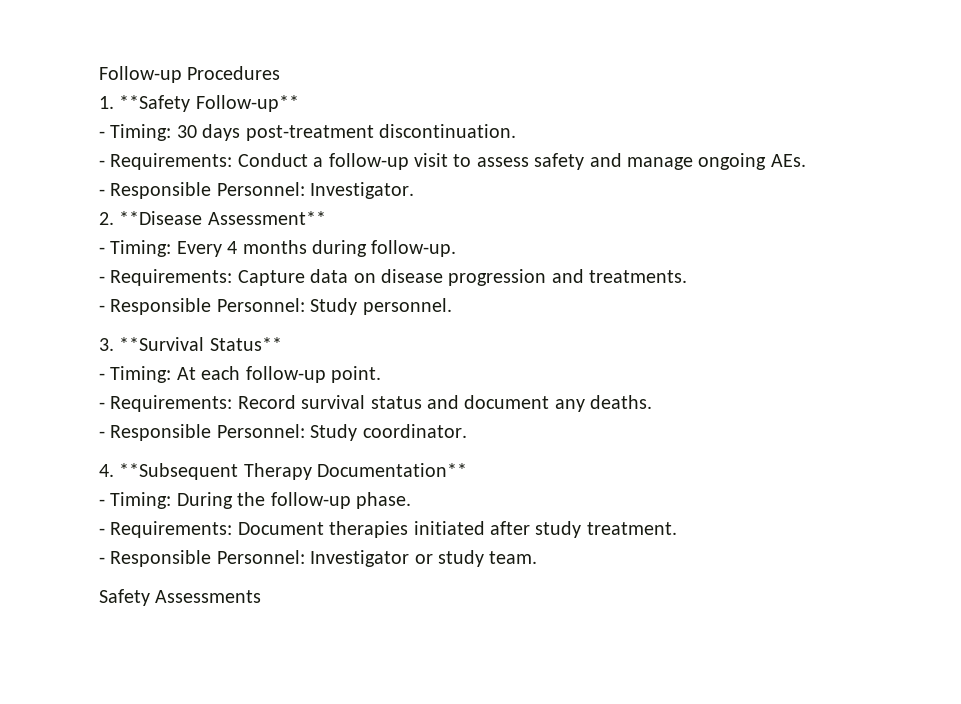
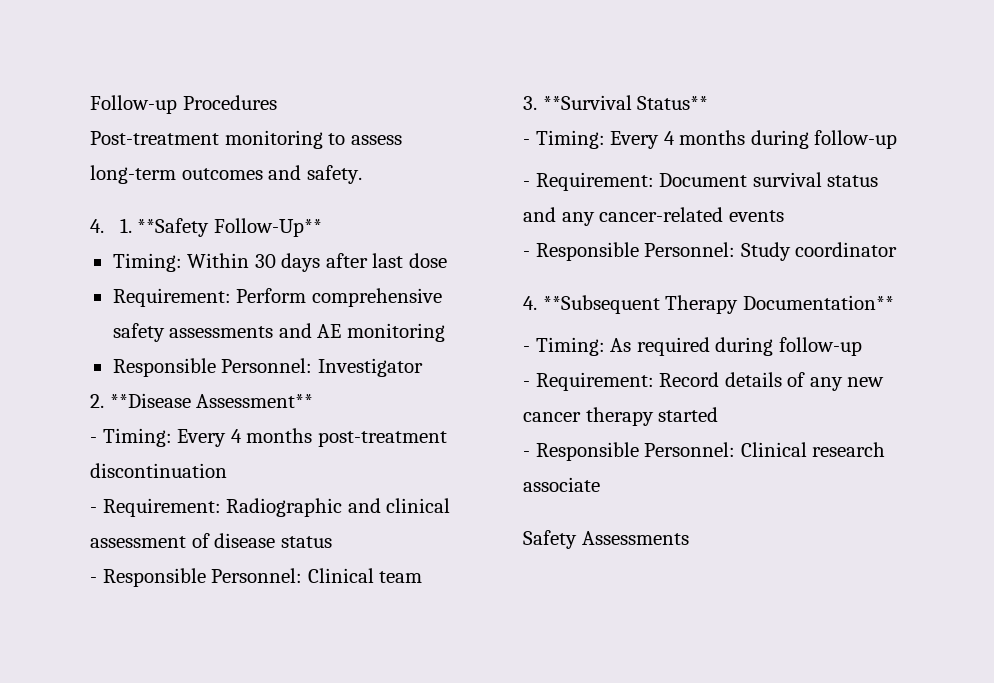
- 1. **Safety Follow-up**
- - Timing: 30 days post-treatment discontinuation.
- - Requirements: Conduct a follow-up visit to assess safety and manage ongoing AEs.
- - Responsible Personnel: Investigator.
+ Post-treatment monitoring to assess long-term outcomes and safety.
+ 4. 1. **Safety Follow-Up**
+ Timing: Within 30 days after last dose
+ Requirement: Perform comprehensive safety assessments and AE monitoring
+ Responsible Personnel: Investigator
- - Timing: Every 4 months during follow-up.
- - Requirements: Capture data on disease progression and treatments.
- - Responsible Personnel: Study personnel.
+ - Timing: Every 4 months post-treatment discontinuation
+ - Requirement: Radiographic and clinical assessment of disease status
+ - Responsible Personnel: Clinical team
- - Timing: At each follow-up point.
- - Requirements: Record survival status and document any deaths.
- - Responsible Personnel: Study coordinator.
+ - Timing: Every 4 months during follow-up
+ - Requirement: Document survival status and any cancer-related events
+ - Responsible Personnel: Study coordinator
- - Timing: During the follow-up phase.
- - Requirements: Document therapies initiated after study treatment.
- - Responsible Personnel: Investigator or study team.
+ - Timing: As required during follow-up
+ - Requirement: Record details of any new cancer therapy started
+ - Responsible Personnel: Clinical research associate

